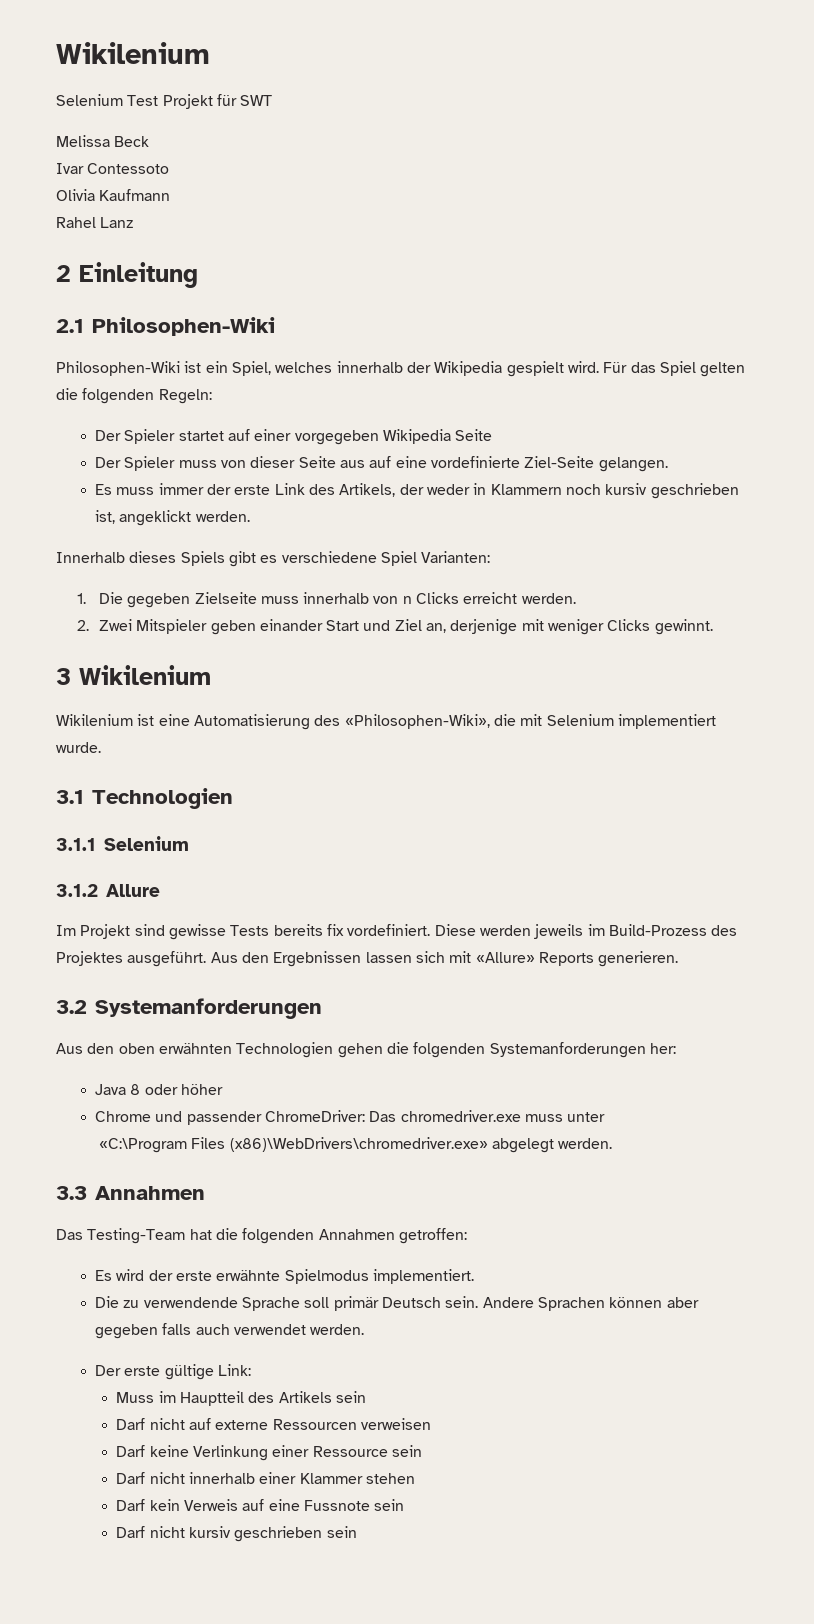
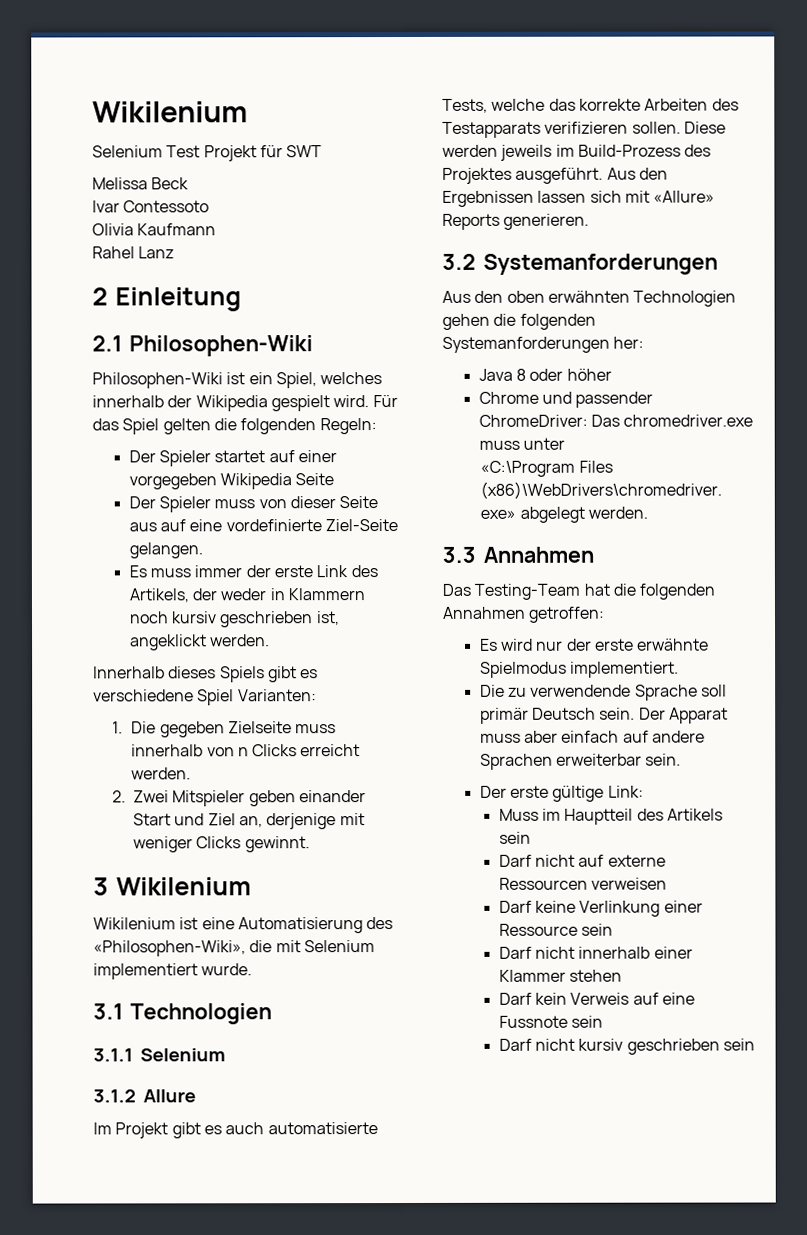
- Im Projekt sind gewisse Tests bereits fix vordefiniert.
+ Im Projekt gibt es auch automatisierte Tests, welche das korrekte Arbeiten des Testapparats verifizieren sollen.
- Es wird der erste erwähnte Spielmodus implementiert.
+ Es wird nur der erste erwähnte Spielmodus implementiert.
- Andere Sprachen können aber gegeben falls auch verwendet werden.
+ Der Apparat muss aber einfach auf andere Sprachen erweiterbar sein.

